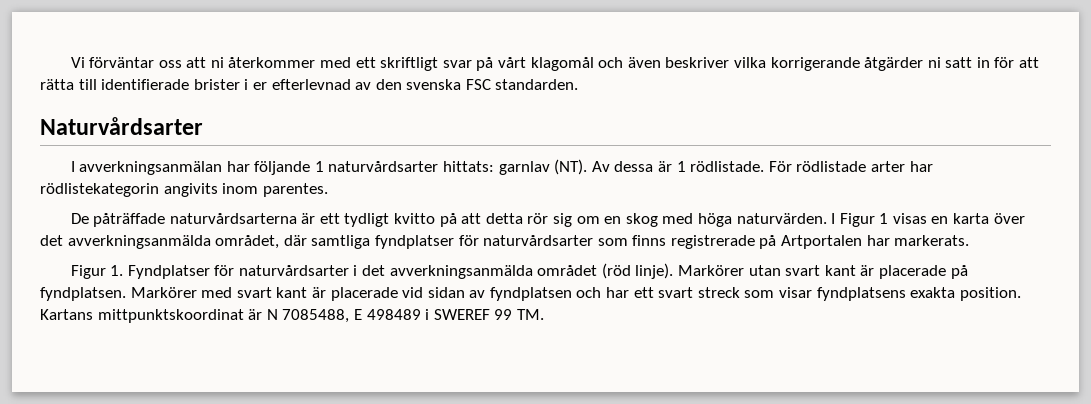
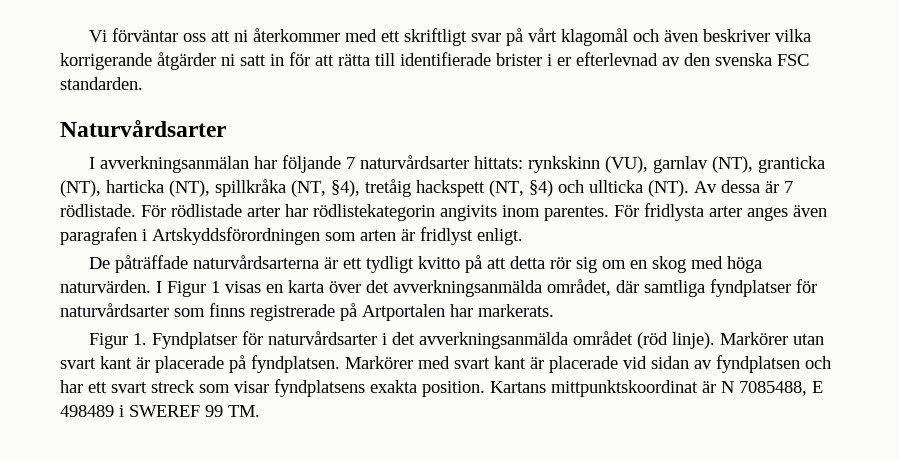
- I avverkningsanmälan har följande 1 naturvårdsarter hittats: garnlav (NT). Av dessa är 1 rödlistade.
+ I avverkningsanmälan har följande 7 naturvårdsarter hittats: rynkskinn (VU), garnlav (NT), granticka (NT), harticka (NT), spillkråka (NT, §4), tretåig hackspett (NT, §4) och ullticka (NT). Av dessa är 7 rödlistade.
+ För fridlysta arter anges även paragrafen i Artskyddsförordningen som arten är fridlyst enligt.

